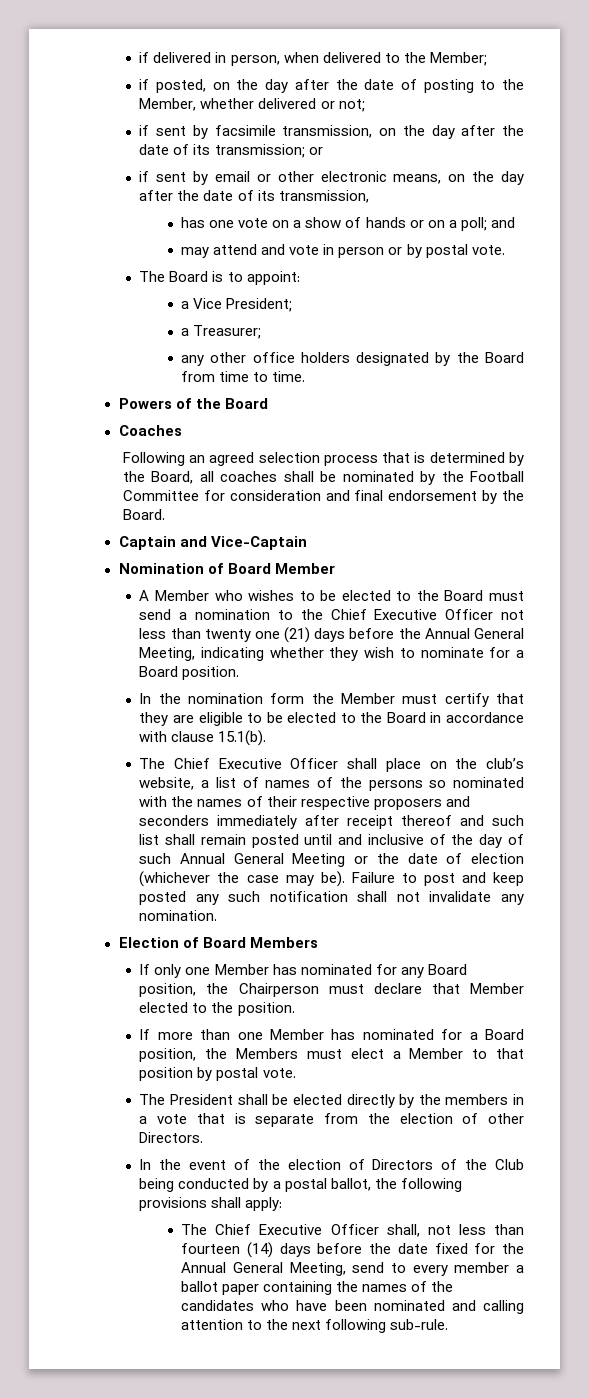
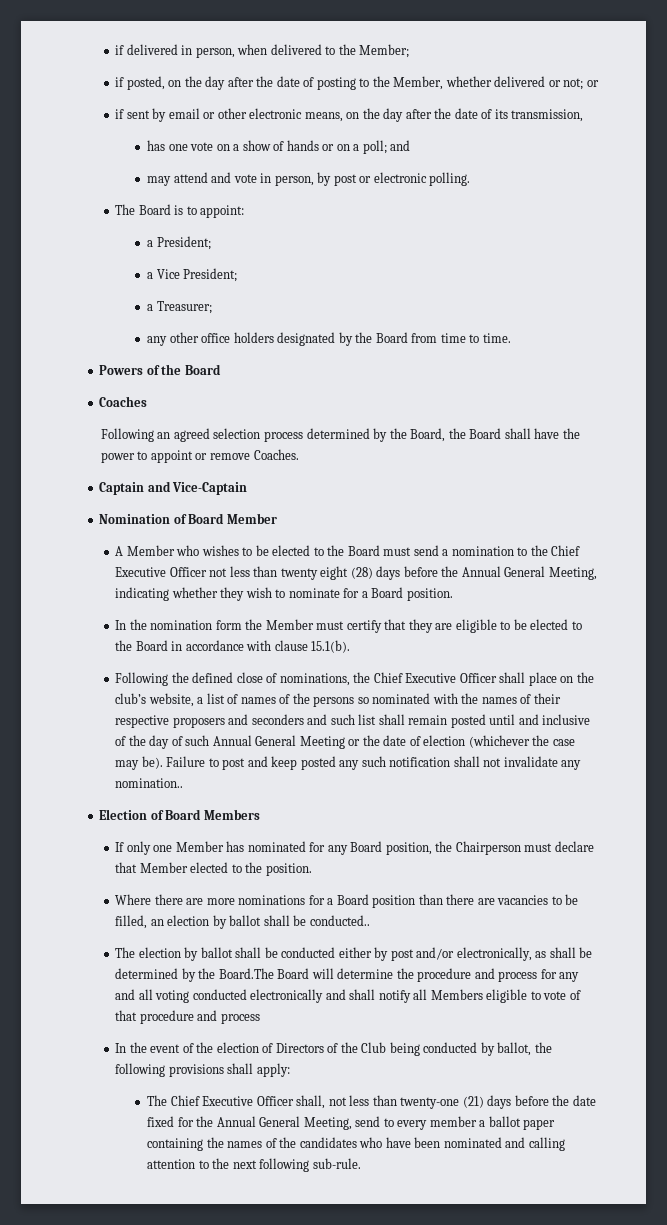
- if posted, on the day after the date of posting to the Member, whether delivered or not;
- if sent by facsimile transmission, on the day after the date of its transmission; or
+ if posted, on the day after the date of posting to the Member, whether delivered or not; or
- may attend and vote in person or by postal vote.
+ may attend and vote in person, by post or electronic polling.
+ a President;
- Following an agreed selection process that is determined by the Board, all coaches shall be nominated by the Football Committee for consideration and final endorsement by the Board.
+ Following an agreed selection process determined by the Board, the Board shall have the power to appoint or remove Coaches.
- A Member who wishes to be elected to the Board must send a nomination to the Chief Executive Officer not less than twenty one (21) days before the Annual General Meeting, indicating whether they wish to nominate for a Board position.
+ A Member who wishes to be elected to the Board must send a nomination to the Chief Executive Officer not less than twenty eight (28) days before the Annual General Meeting, indicating whether they wish to nominate for a Board position.
- The Chief Executive Officer shall place on the club’s website, a list of names of the persons so nominated with the names of their respective proposers and seconders immediately after receipt thereof and such list shall remain posted until and inclusive of the day of such Annual General Meeting or the date of election (whichever the case may be).
+ Following the defined close of nominations, the Chief Executive Officer shall place on the club’s website, a list of names of the persons so nominated with the names of their respective proposers and seconders and such list shall remain posted until and inclusive of the day of such Annual General Meeting or the date of election (whichever the case may be).
- Failure to post and keep posted any such notification shall not invalidate any nomination.
+ Failure to post and keep posted any such notification shall not invalidate any nomination..
- If more than one Member has nominated for a Board position, the Members must elect a Member to that position by postal vote.
- The President shall be elected directly by the members in a vote that is separate from the election of other Directors.
+ Where there are more nominations for a Board position than there are vacancies to be filled, an election by ballot shall be conducted..
+ The election by ballot shall be conducted either by post and/or electronically, as shall be determined by the Board.The Board will determine the procedure and process for any and all voting conducted electronically and shall notify all Members eligible to vote of that procedure and process
- In the event of the election of Directors of the Club being conducted by a postal ballot, the following provisions shall apply:
+ In the event of the election of Directors of the Club being conducted by ballot, the following provisions shall apply:
- The Chief Executive Officer shall, not less than fourteen (14) days before the date fixed for the Annual General Meeting, send to every member a ballot paper containing the names of the candidates who have been nominated and calling attention to the next following sub-rule.
+ The Chief Executive Officer shall, not less than twenty-one (21) days before the date fixed for the Annual General Meeting, send to every member a ballot paper containing the names of the candidates who have been nominated and calling attention to the next following sub-rule.

